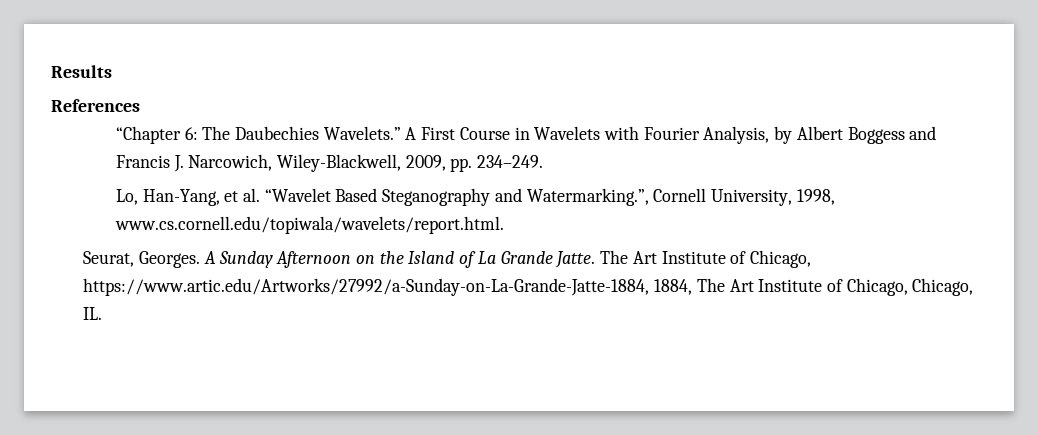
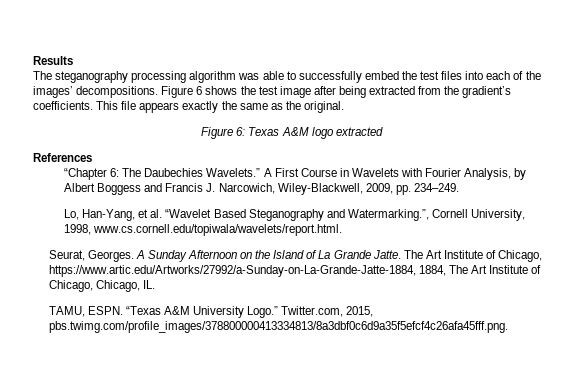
+ The steganography processing algorithm was able to successfully embed the test files into each of the images’ decompositions. Figure 6 shows the test image after being extracted from the gradient’s coefficients. This file appears exactly the same as the original.
+ Figure 6: Texas A&M logo extracted
+ TAMU, ESPN. “Texas A&M University Logo.” Twitter.com, 2015, pbs.twimg.com/profile_images/378800000413334813/8a3dbf0c6d9a35f5efcf4c26afa45fff.png.

